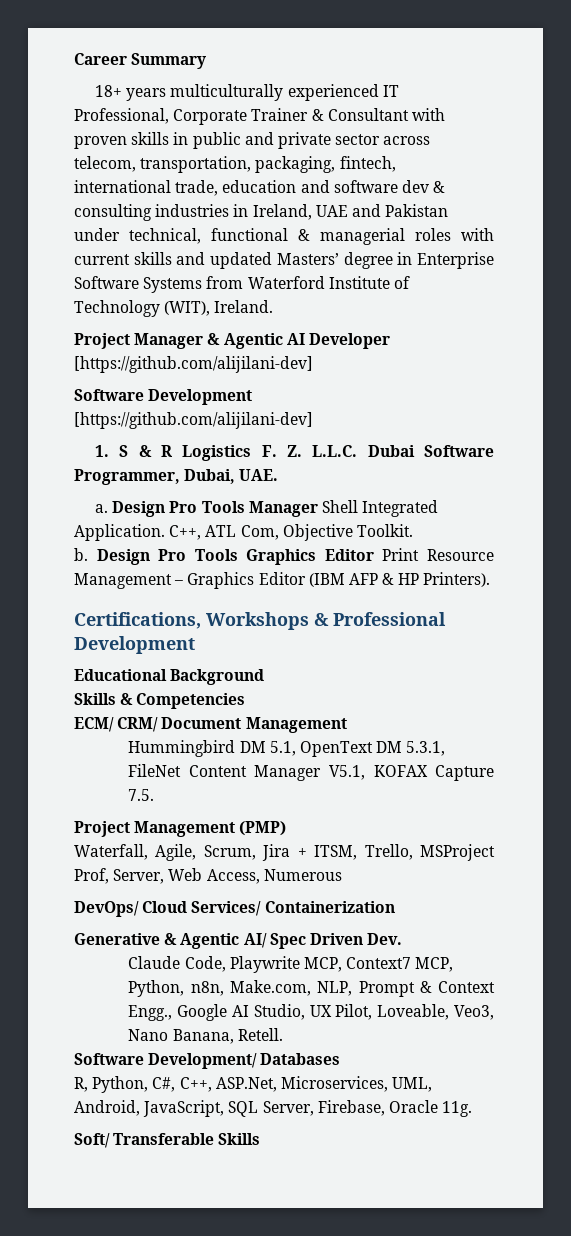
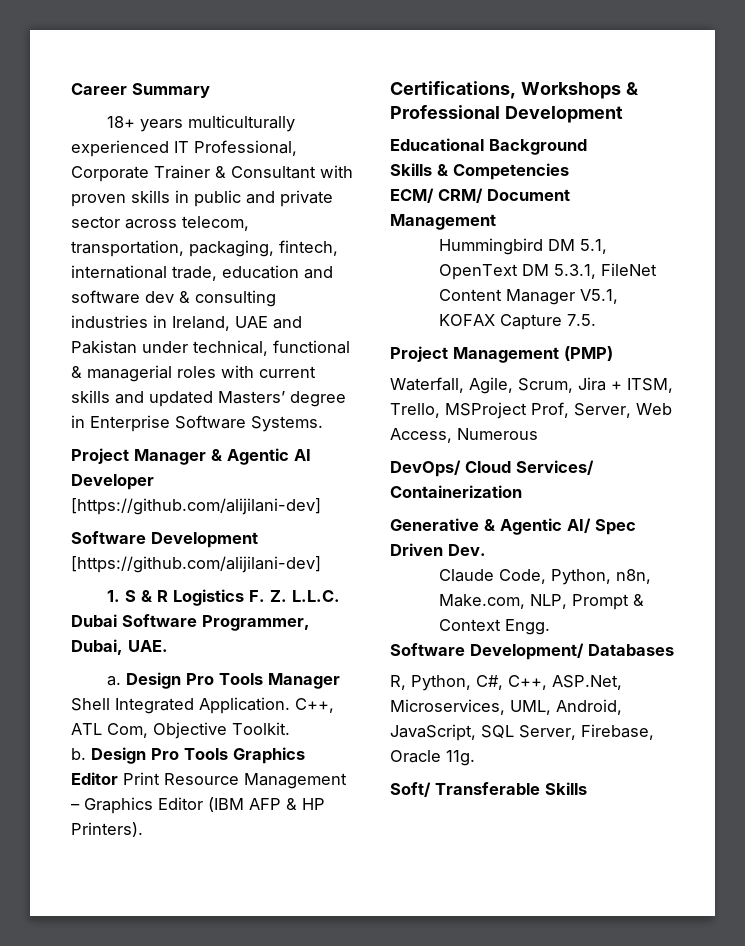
- 18+ years multiculturally experienced IT Professional, Corporate Trainer & Consultant with proven skills in public and private sector across telecom, transportation, packaging, fintech, international trade, education and software dev & consulting industries in Ireland, UAE and Pakistan under technical, functional & managerial roles with current skills and updated Masters’ degree in Enterprise Software Systems from Waterford Institute of Technology (WIT), Ireland.
+ 18+ years multiculturally experienced IT Professional, Corporate Trainer & Consultant with proven skills in public and private sector across telecom, transportation, packaging, fintech, international trade, education and software dev & consulting industries in Ireland, UAE and Pakistan under technical, functional & managerial roles with current skills and updated Masters’ degree in Enterprise Software Systems.
- Claude Code, Playwrite MCP, Context7 MCP, Python, n8n, Make.com, NLP, Prompt & Context Engg., Google AI Studio, UX Pilot, Loveable, Veo3, Nano Banana, Retell.
+ Claude Code, Python, n8n, Make.com, NLP, Prompt & Context Engg.

